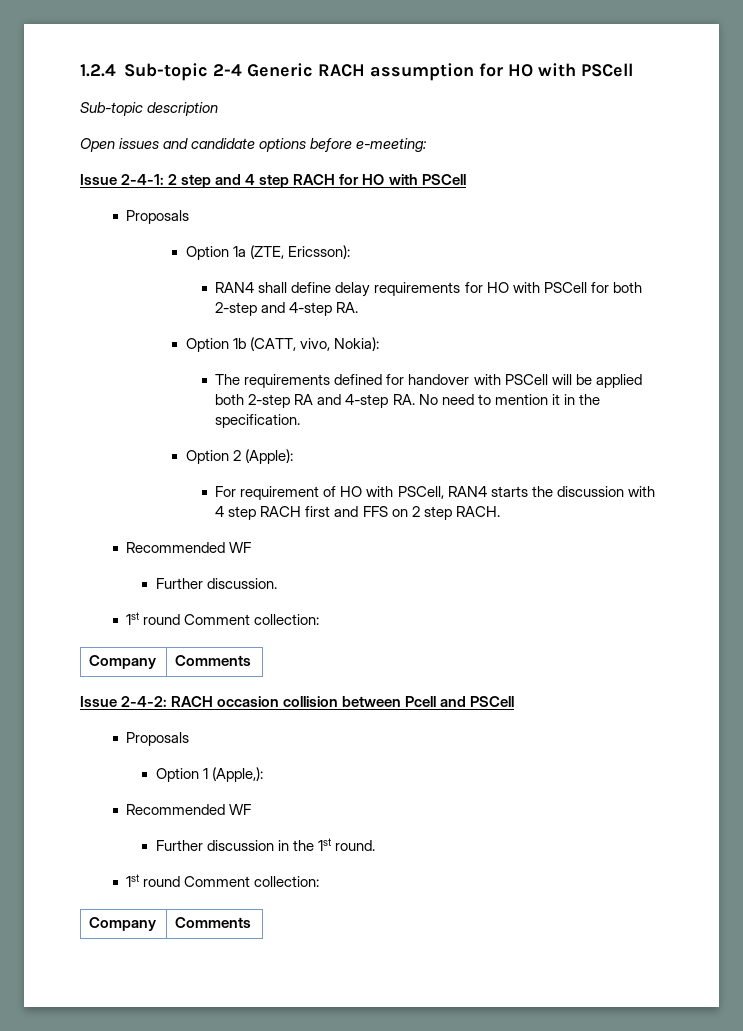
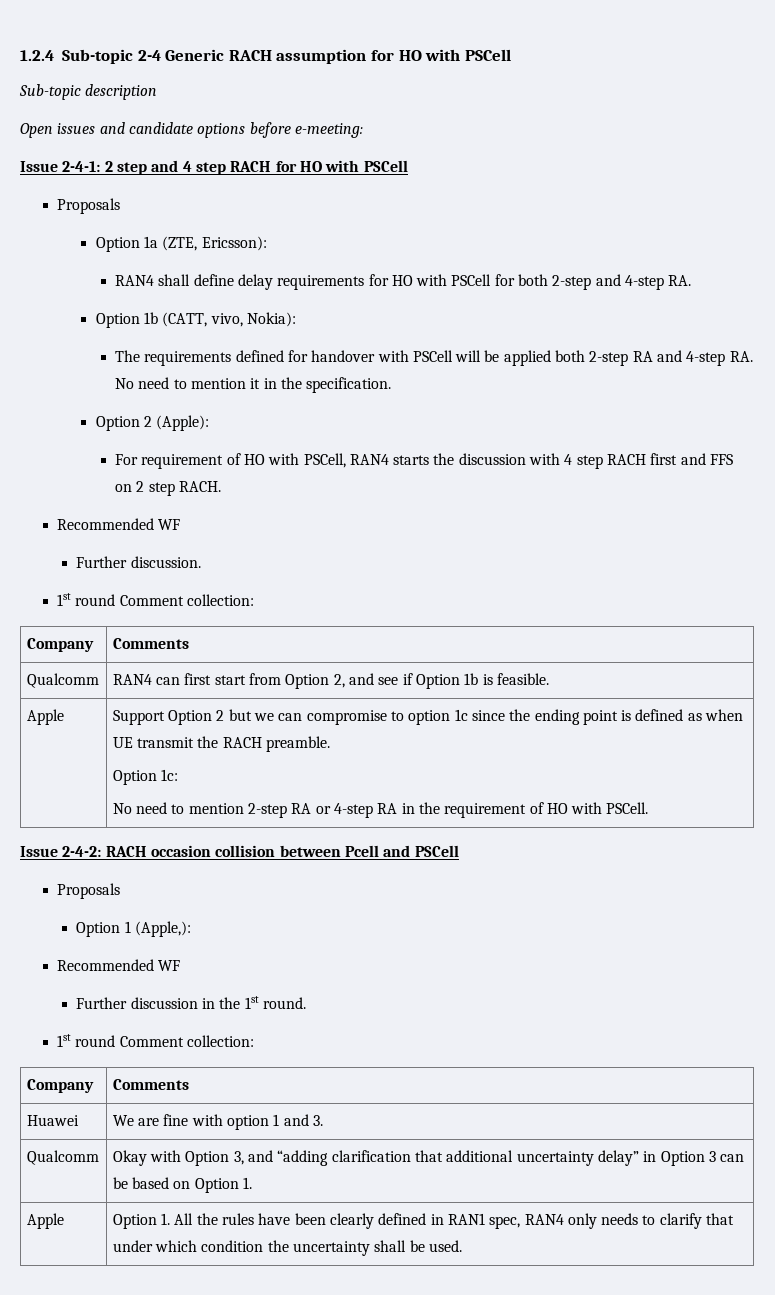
+ Qualcomm | RAN4 can first start from Option 2, and see if Option 1b is feasible.
+ Apple | Support Option 2 but we can compromise to option 1c since the ending point is defined as when UE transmit the RACH preamble.
+ Option 1c:
+ No need to mention 2-step RA or 4-step RA in the requirement of HO with PSCell.
+ Huawei | We are fine with option 1 and 3.
+ Qualcomm | Okay with Option 3, and “adding clarification that additional uncertainty delay” in Option 3 can be based on Option 1.
+ Apple | Option 1. All the rules have been clearly defined in RAN1 spec, RAN4 only needs to clarify that under which condition the uncertainty shall be used.

